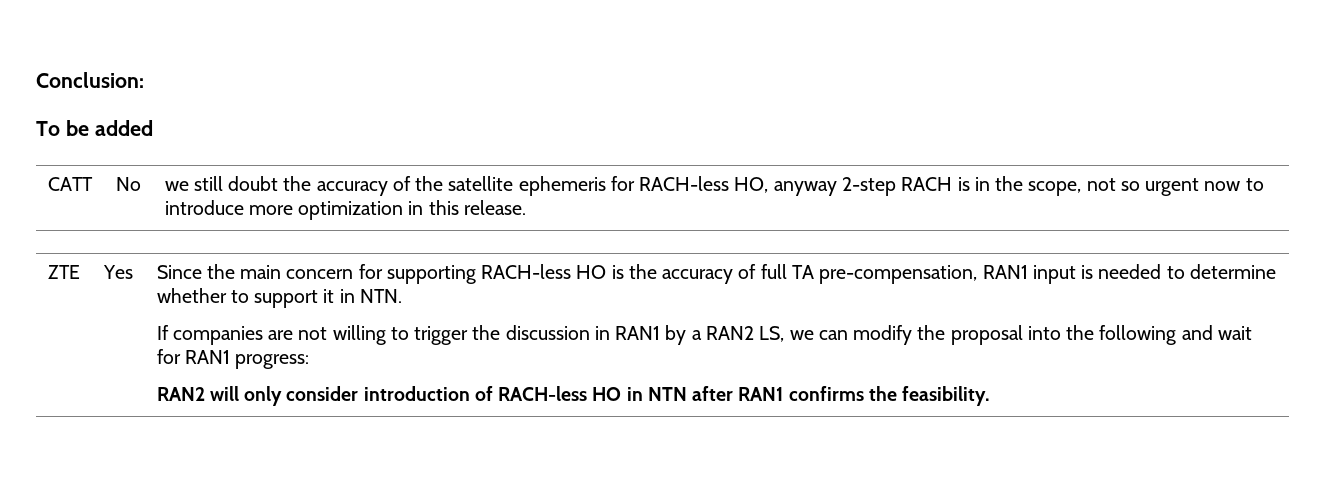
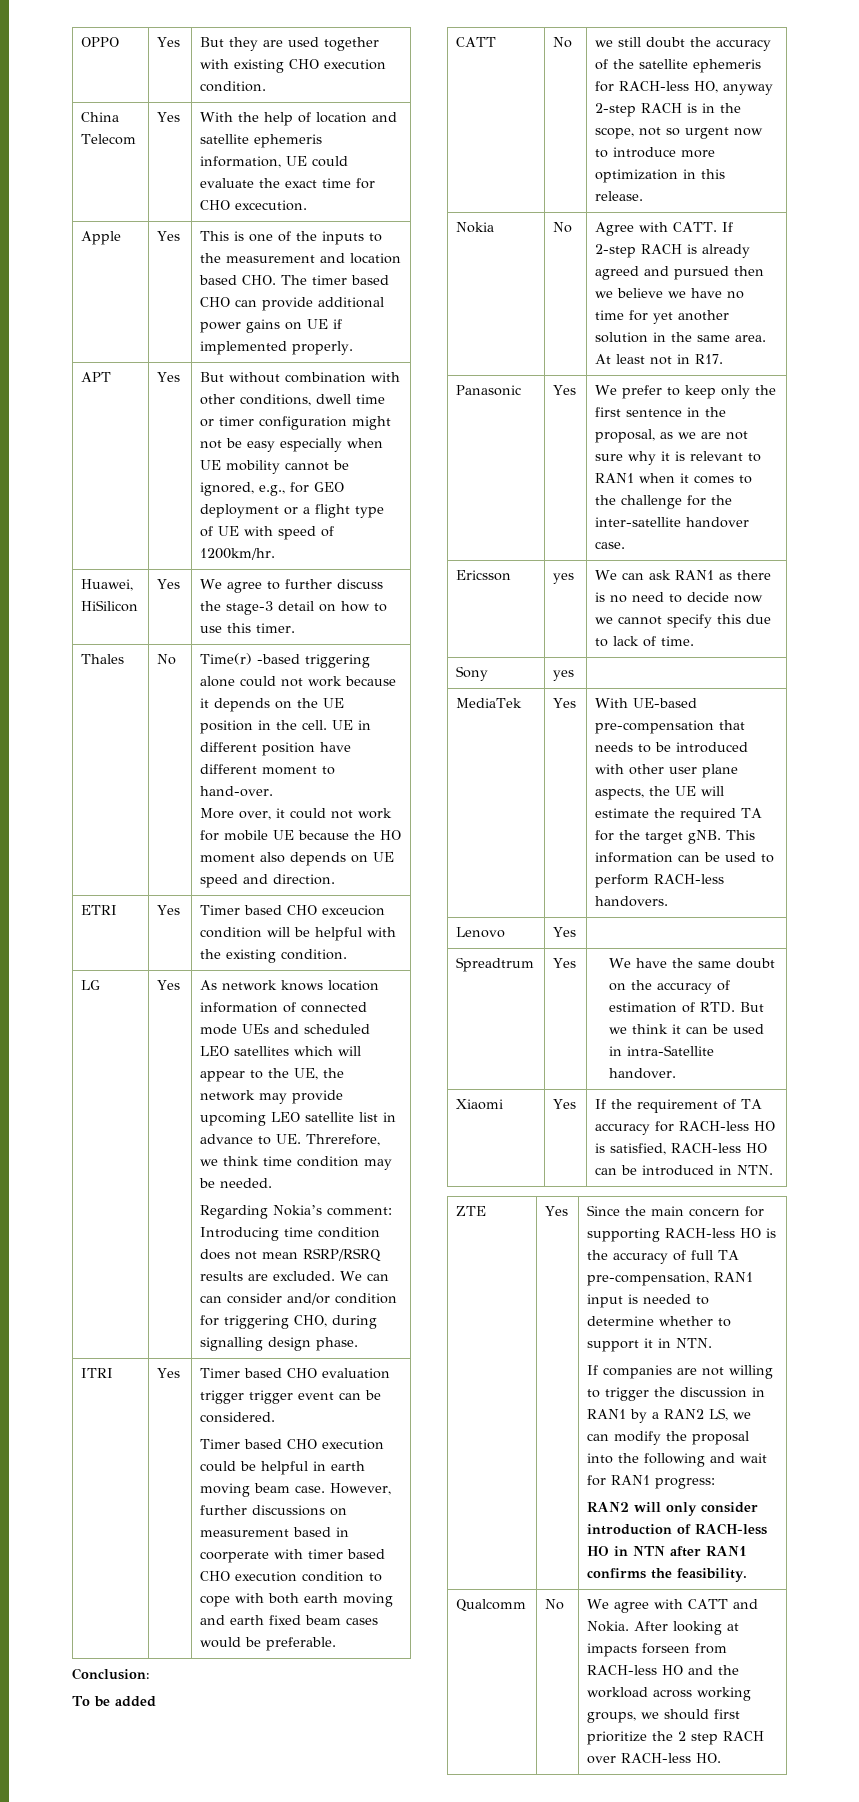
+ OPPO | Yes | But they are used together with existing CHO execution condition.
+ China Telecom | Yes | With the help of location and satellite ephemeris information, UE could evaluate the exact time for CHO excecution.
+ Apple | Yes | This is one of the inputs to the measurement and location based CHO. The timer based CHO can provide additional power gains on UE if implemented properly.
+ APT | Yes | But without combination with other conditions, dwell time or timer configuration might not be easy especially when UE mobility cannot be ignored, e.g., for GEO deployment or a flight type of UE with speed of 1200km/hr.
+ Huawei, HiSilicon | Yes | We agree to further discuss the stage-3 detail on how to use this timer.
+ Thales | No | Time(r) -based triggering alone could not work because it depends on the UE position in the cell. UE in different position have different moment to hand-over.
+ More over, it could not work for mobile UE because the HO moment also depends on UE speed and direction.
+ ETRI | Yes | Timer based CHO exceucion condition will be helpful with the existing condition.
+ LG | Yes | As network knows location information of connected mode UEs and scheduled LEO satellites which will appear to the UE, the network may provide upcoming LEO satellite list in advance to UE. Threrefore, we think time condition may be needed.
+ Regarding Nokia’s comment: Introducing time condition does not mean RSRP/RSRQ results are excluded. We can can consider and/or condition for triggering CHO, during signalling design phase.
+ ITRI | Yes | Timer based CHO evaluation trigger trigger event can be considered.
+ Timer based CHO execution could be helpful in earth moving beam case. However, further discussions on measurement based in coorperate with timer based CHO execution condition to cope with both earth moving and earth fixed beam cases would be preferable.
+ Nokia | No | Agree with CATT. If 2-step RACH is already agreed and pursued then we believe we have no time for yet another solution in the same area. At least not in R17.
+ Panasonic | Yes | We prefer to keep only the first sentence in the proposal, as we are not sure why it is relevant to RAN1 when it comes to the challenge for the inter-satellite handover case.
+ Ericsson | yes | We can ask RAN1 as there is no need to decide now we cannot specify this due to lack of time.
+ Sony | yes |
+ MediaTek | Yes | With UE-based pre-compensation that needs to be introduced with other user plane aspects, the UE will estimate the required TA for the target gNB. This information can be used to perform RACH-less handovers.
+ Lenovo | Yes |
+ Spreadtrum | Yes | We have the same doubt on the accuracy of estimation of RTD. But we think it can be used in intra-Satellite handover.
+ Xiaomi | Yes | If the requirement of TA accuracy for RACH-less HO is satisfied, RACH-less HO can be introduced in NTN.
+ Qualcomm | No | We agree with CATT and Nokia. After looking at impacts forseen from RACH-less HO and the workload across working groups, we should first prioritize the 2 step RACH over RACH-less HO.

